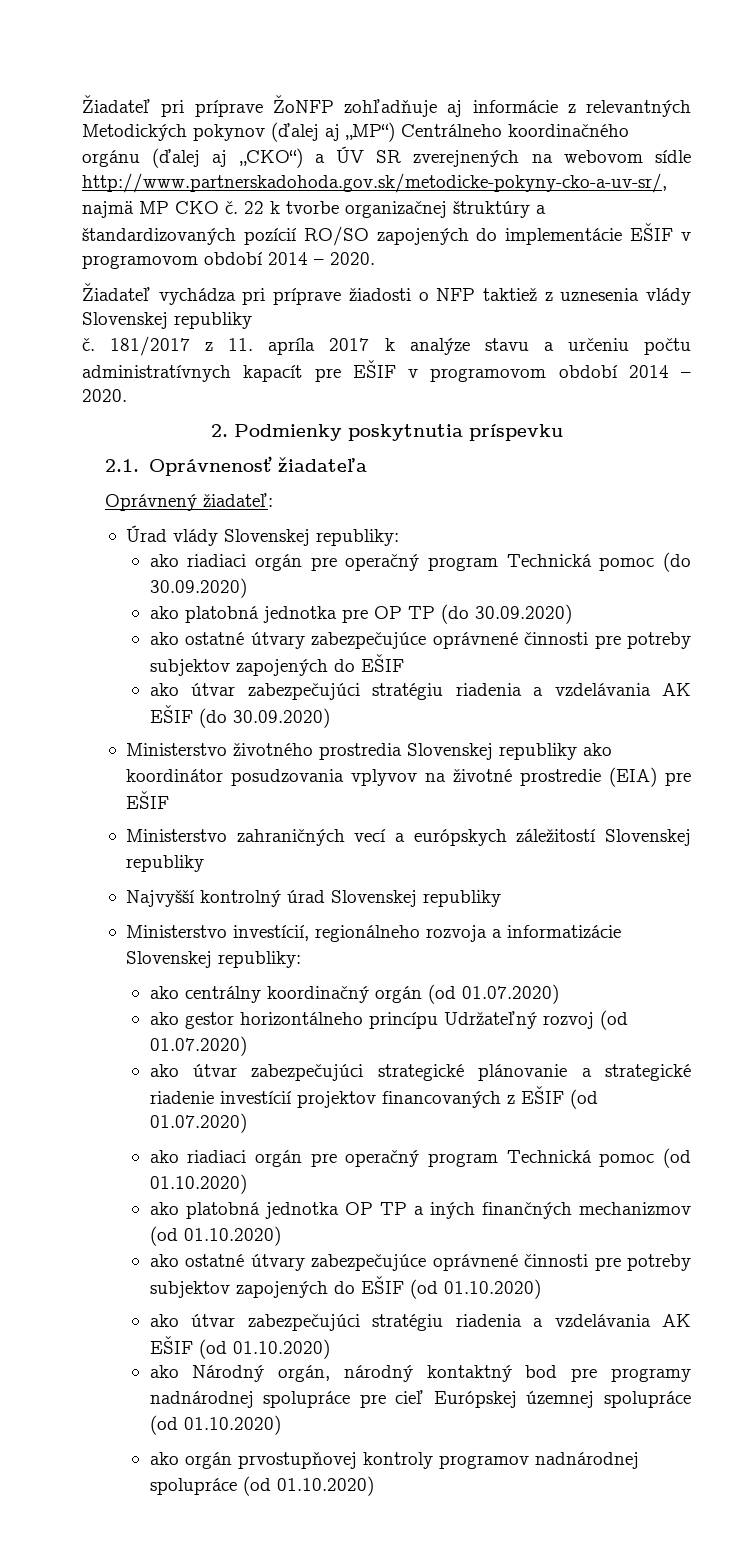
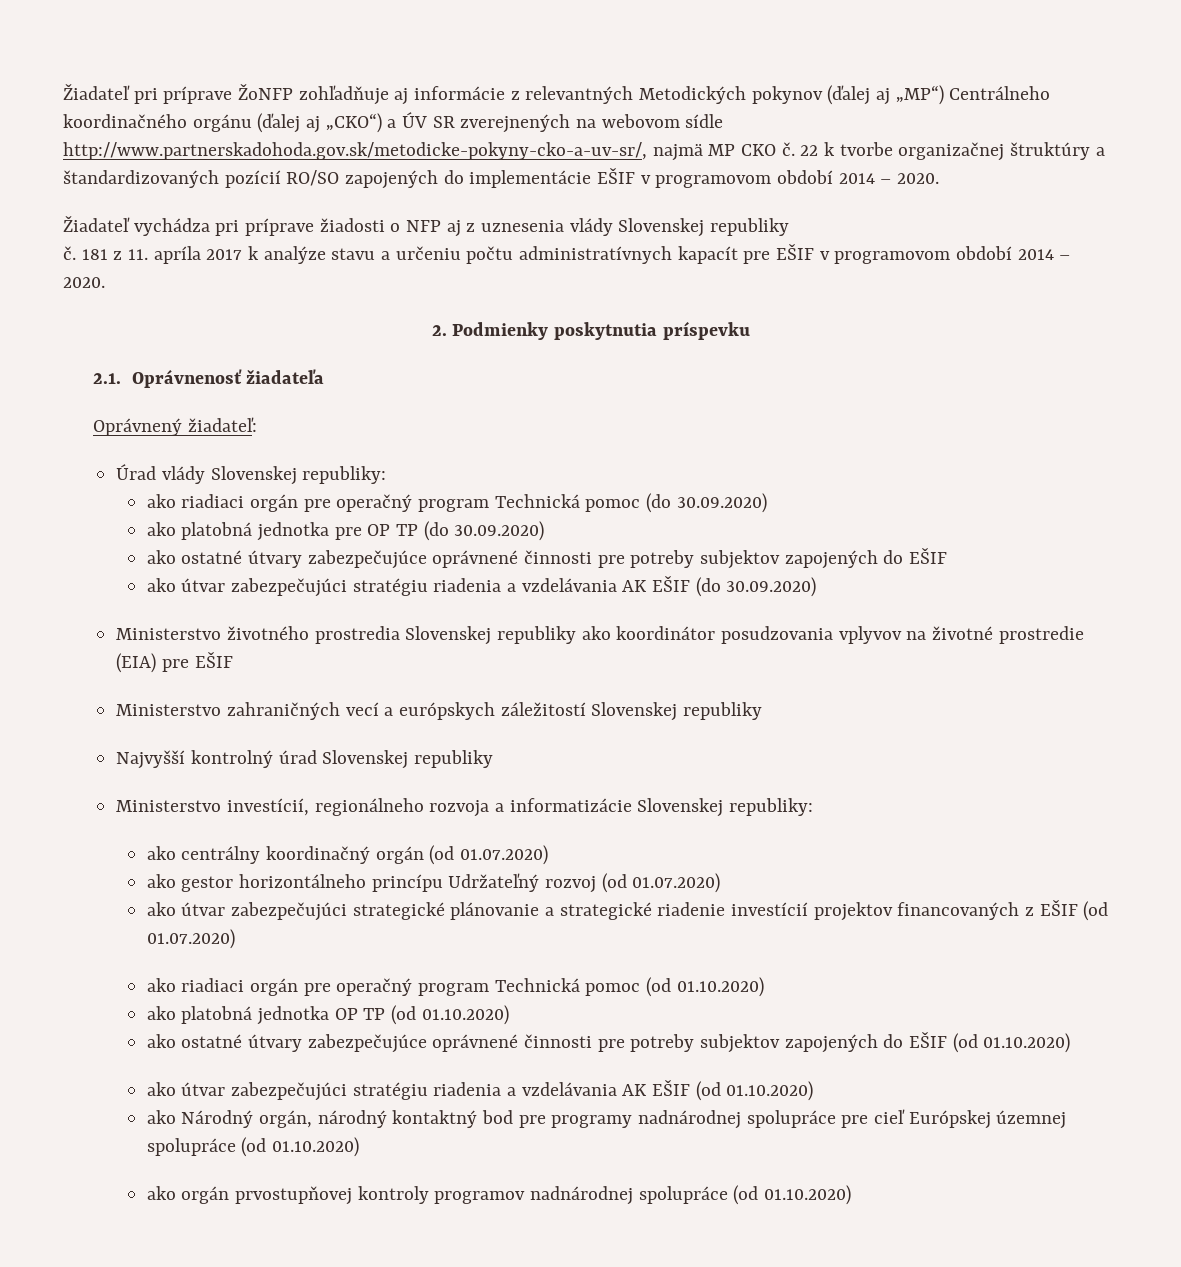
- Žiadateľ vychádza pri príprave žiadosti o NFP taktiež z uznesenia vlády Slovenskej republiky
+ Žiadateľ vychádza pri príprave žiadosti o NFP aj z uznesenia vlády Slovenskej republiky
- 181/2017 z 11. apríla 2017 k analýze stavu a určeniu počtu administratívnych kapacít pre EŠIF v programovom období 2014 – 2020.
+ 181 z 11. apríla 2017 k analýze stavu a určeniu počtu administratívnych kapacít pre EŠIF v programovom období 2014 – 2020.
- ako platobná jednotka OP TP a iných finančných mechanizmov (od 01.10.2020)
+ ako platobná jednotka OP TP (od 01.10.2020)

